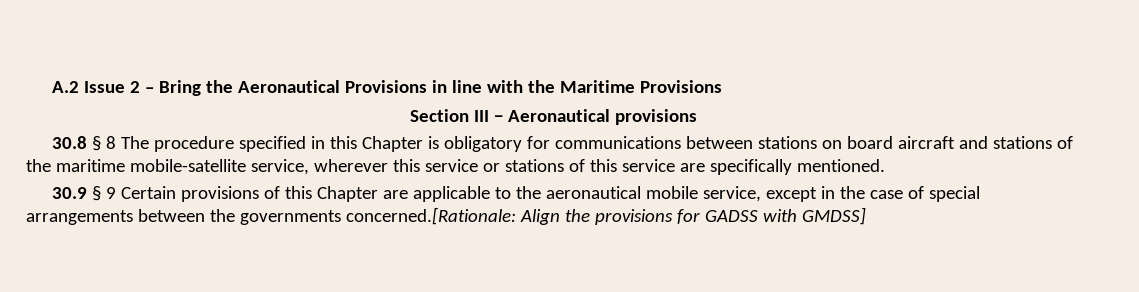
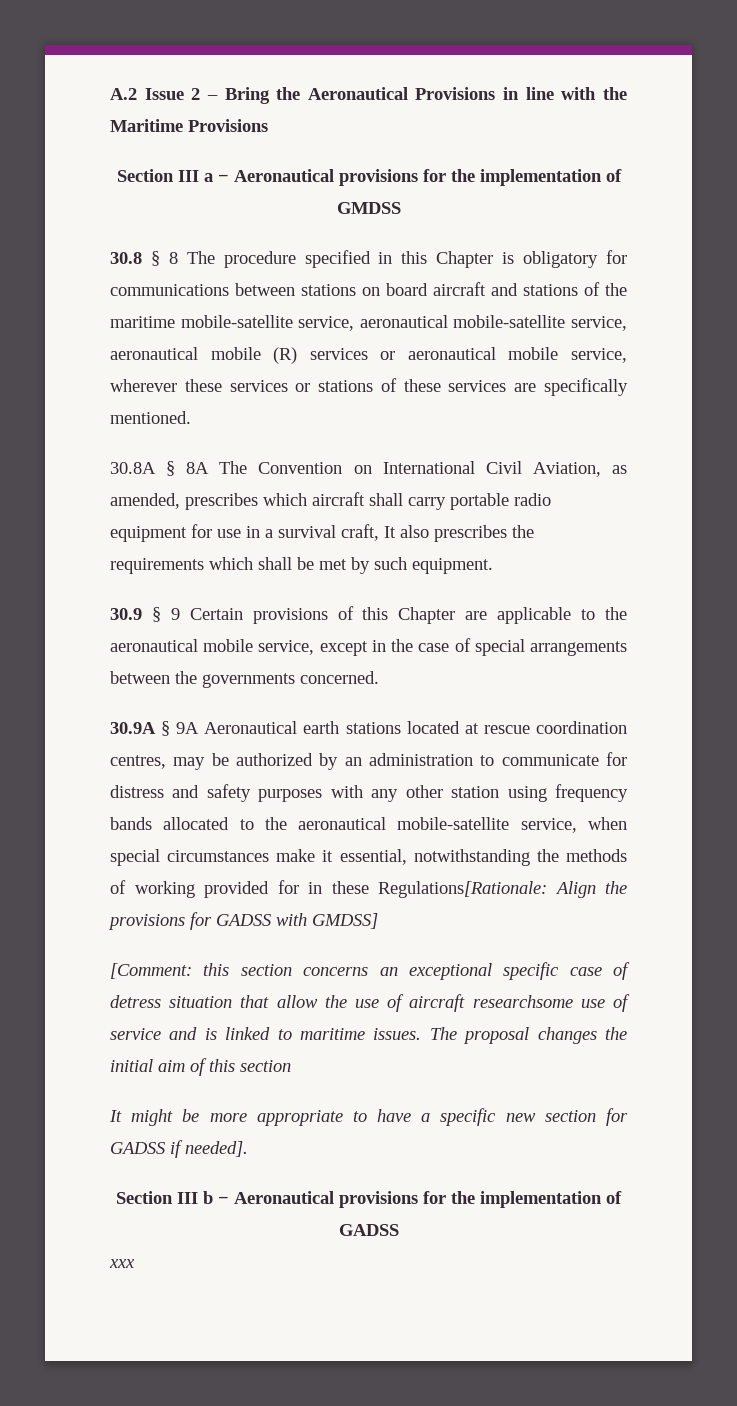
- Section III − Aeronautical provisions
+ Section III a − Aeronautical provisions for the implementation of GMDSS
- 30.8 § 8 The procedure specified in this Chapter is obligatory for communications between stations on board aircraft and stations of the maritime mobile-satellite service, wherever this service or stations of this service are specifically mentioned.
+ 30.8 § 8 The procedure specified in this Chapter is obligatory for communications between stations on board aircraft and stations of the maritime mobile-satellite service, aeronautical mobile-satellite service, aeronautical mobile (R) services or aeronautical mobile service, wherever these services or stations of these services are specifically mentioned.
+ 30.8A § 8A The Convention on International Civil Aviation, as amended, prescribes which aircraft shall carry portable radio equipment for use in a survival craft, It also prescribes the requirements which shall be met by such equipment.
- 30.9 § 9 Certain provisions of this Chapter are applicable to the aeronautical mobile service, except in the case of special arrangements between the governments concerned.[Rationale: Align the provisions for GADSS with GMDSS]
+ 30.9 § 9 Certain provisions of this Chapter are applicable to the aeronautical mobile service, except in the case of special arrangements between the governments concerned.
+ 30.9A § 9A Aeronautical earth stations located at rescue coordination centres, may be authorized by an administration to communicate for distress and safety purposes with any other station using frequency bands allocated to the aeronautical mobile-satellite service, when special circumstances make it essential, notwithstanding the methods of working provided for in these Regulations[Rationale: Align the provisions for GADSS with GMDSS]
+ [Comment: this section concerns an exceptional specific case of detress situation that allow the use of aircraft researchsome use of service and is linked to maritime issues. The proposal changes the initial aim of this section
+ It might be more appropriate to have a specific new section for GADSS if needed].
+ Section III b − Aeronautical provisions for the implementation of GADSS
+ xxx

